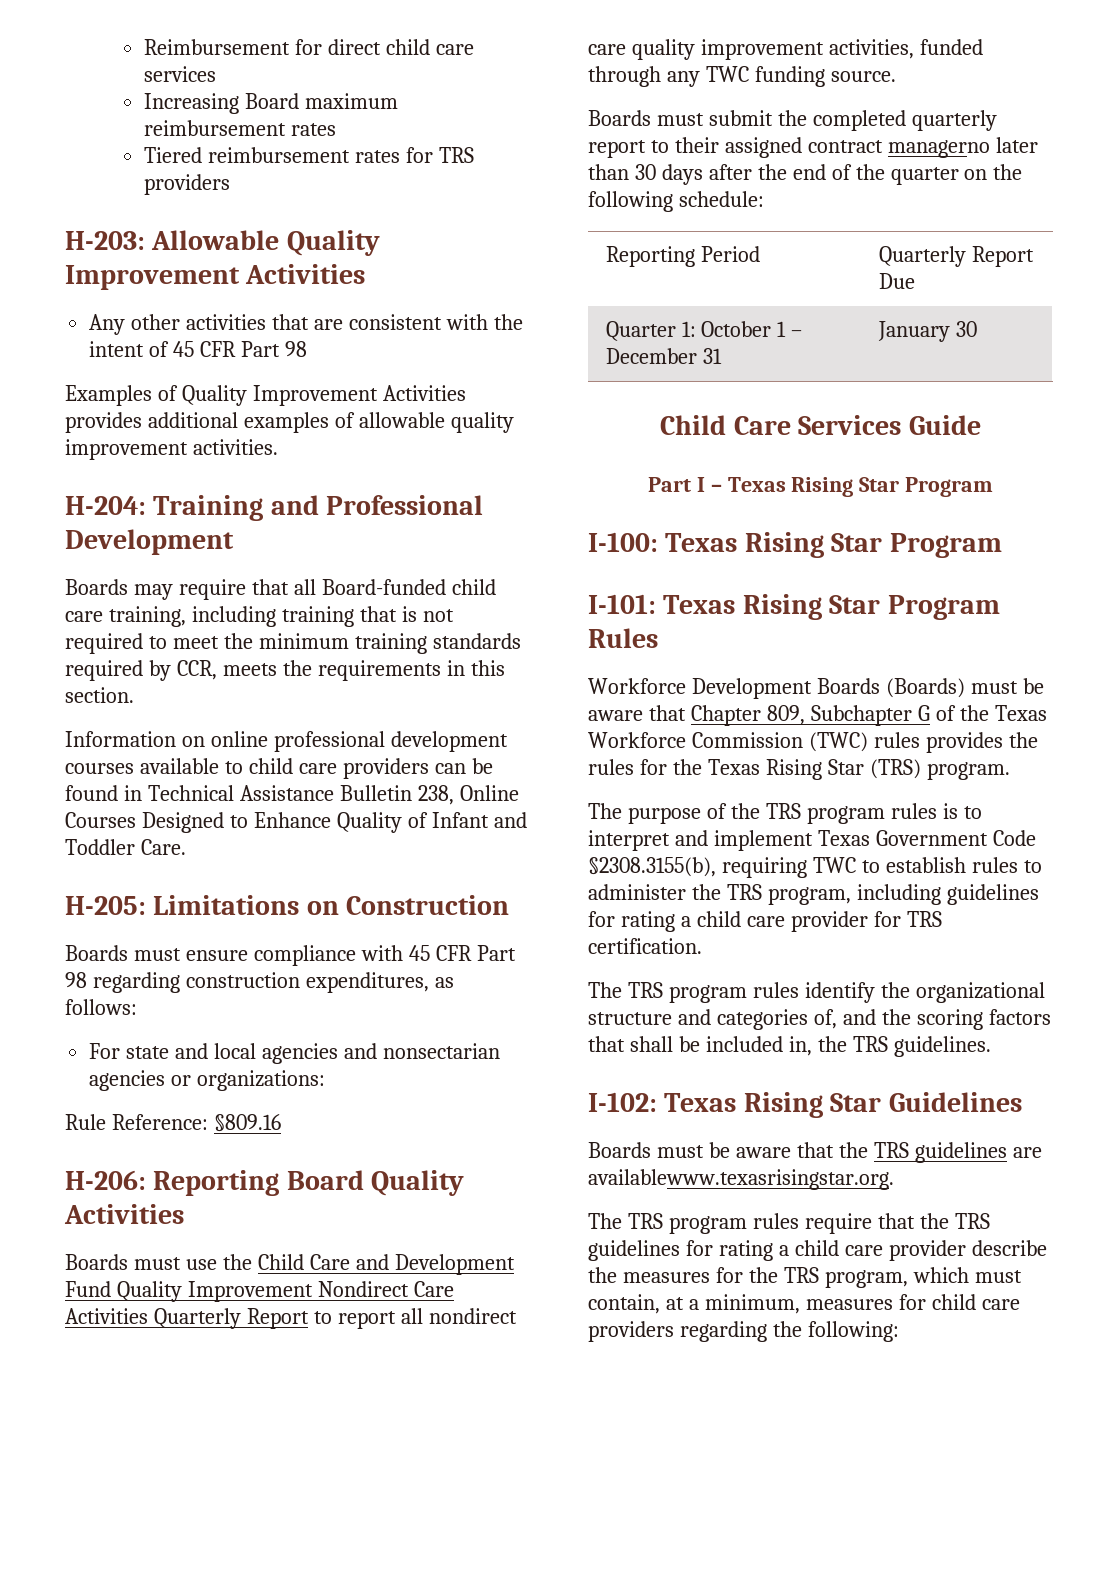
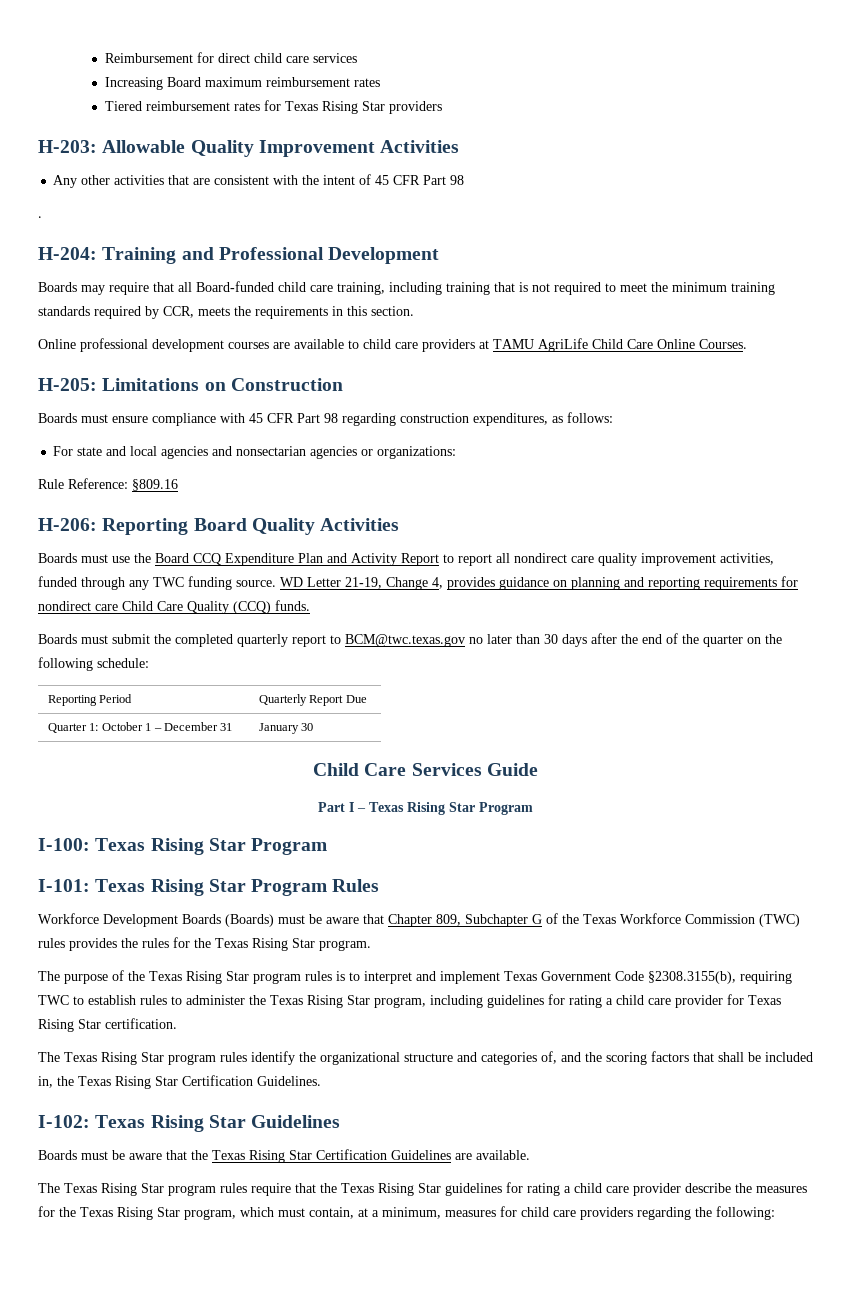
- Tiered reimbursement rates for TRS providers
+ Tiered reimbursement rates for Texas Rising Star providers
- Examples of Quality Improvement Activities provides additional examples of allowable quality improvement activities.
+ .
- Information on online professional development courses available to child care providers can be found in Technical Assistance Bulletin 238, Online Courses Designed to Enhance Quality of Infant and Toddler Care.
+ Online professional development courses are available to child care providers at TAMU AgriLife Child Care Online Courses.
- Boards must use the Child Care and Development Fund Quality Improvement Nondirect Care Activities Quarterly Report to report all nondirect care quality improvement activities, funded through any TWC funding source.
+ Boards must use the Board CCQ Expenditure Plan and Activity Report to report all nondirect care quality improvement activities, funded through any TWC funding source. WD Letter 21-19, Change 4, provides guidance on planning and reporting requirements for nondirect care Child Care Quality (CCQ) funds.
- Boards must submit the completed quarterly report to their assigned contract managerno later than 30 days after the end of the quarter on the following schedule:
+ Boards must submit the completed quarterly report to BCM@twc.texas.gov no later than 30 days after the end of the quarter on the following schedule:
- Workforce Development Boards (Boards) must be aware that Chapter 809, Subchapter G of the Texas Workforce Commission (TWC) rules provides the rules for the Texas Rising Star (TRS) program.
+ Workforce Development Boards (Boards) must be aware that Chapter 809, Subchapter G of the Texas Workforce Commission (TWC) rules provides the rules for the Texas Rising Star program.
- The purpose of the TRS program rules is to interpret and implement Texas Government Code §2308.3155(b), requiring TWC to establish rules to administer the TRS program, including guidelines for rating a child care provider for TRS certification.
+ The purpose of the Texas Rising Star program rules is to interpret and implement Texas Government Code §2308.3155(b), requiring TWC to establish rules to administer the Texas Rising Star program, including guidelines for rating a child care provider for Texas Rising Star certification.
- The TRS program rules identify the organizational structure and categories of, and the scoring factors that shall be included in, the TRS guidelines.
+ The Texas Rising Star program rules identify the organizational structure and categories of, and the scoring factors that shall be included in, the Texas Rising Star Certification Guidelines.
- Boards must be aware that the TRS guidelines are availablewww.texasrisingstar.org.
- The TRS program rules require that the TRS guidelines for rating a child care provider describe the measures for the TRS program, which must contain, at a minimum, measures for child care providers regarding the following:
+ Boards must be aware that the Texas Rising Star Certification Guidelines are available.
+ The Texas Rising Star program rules require that the Texas Rising Star guidelines for rating a child care provider describe the measures for the Texas Rising Star program, which must contain, at a minimum, measures for child care providers regarding the following:

